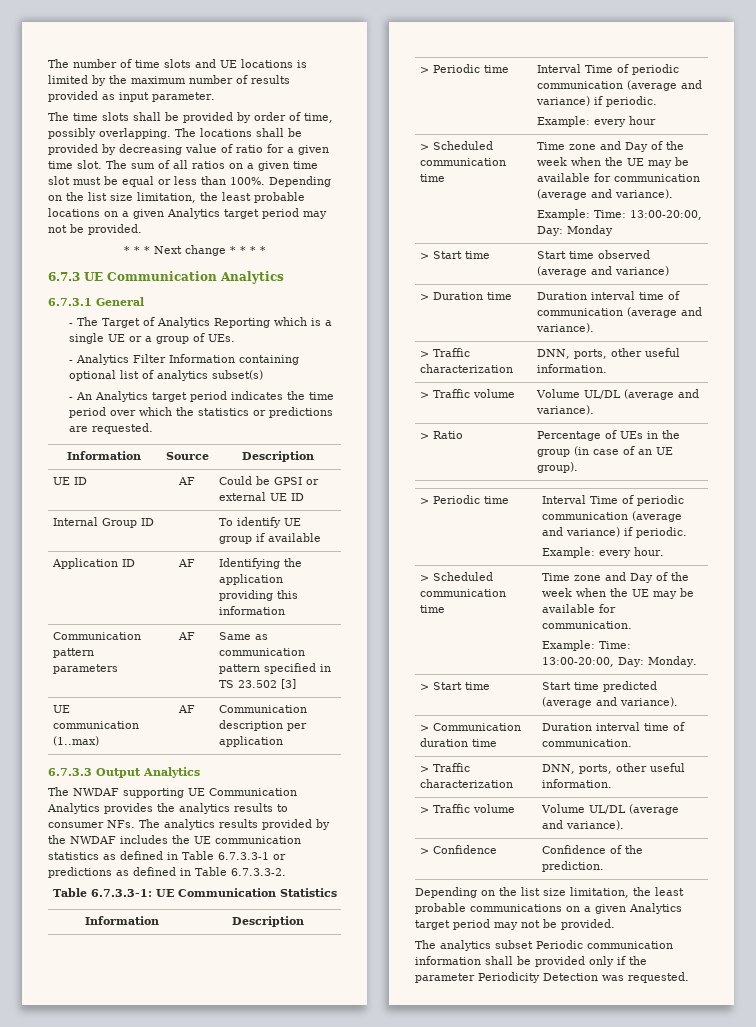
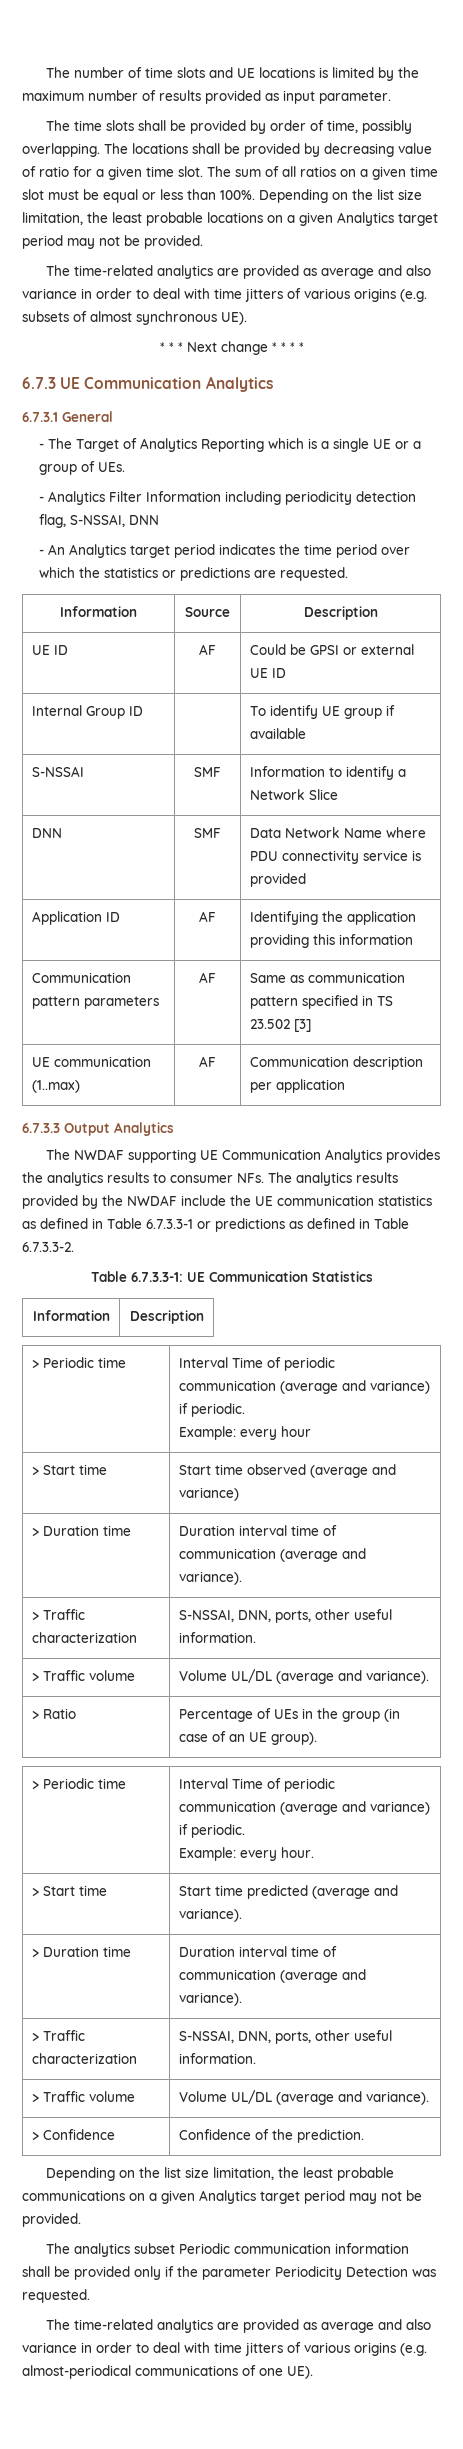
+ The time-related analytics are provided as average and also variance in order to deal with time jitters of various origins (e.g. subsets of almost synchronous UE).
- - Analytics Filter Information containing optional list of analytics subset(s)
+ - Analytics Filter Information including periodicity detection flag, S-NSSAI, DNN
+ S-NSSAI | SMF | Information to identify a Network Slice
+ DNN | SMF | Data Network Name where PDU connectivity service is provided
- The NWDAF supporting UE Communication Analytics provides the analytics results to consumer NFs. The analytics results provided by the NWDAF includes the UE communication statistics as defined in Table 6.7.3.3-1 or predictions as defined in Table 6.7.3.3-2.
+ The NWDAF supporting UE Communication Analytics provides the analytics results to consumer NFs. The analytics results provided by the NWDAF include the UE communication statistics as defined in Table 6.7.3.3-1 or predictions as defined in Table 6.7.3.3-2.
- > Scheduled communication time | Time zone and Day of the week when the UE may be available for communication (average and variance).
- Example: Time: 13:00-20:00, Day: Monday
  > Start time | Start time observed (average and variance)
  > Duration time | Duration interval time of communication (average and variance).
- > Traffic characterization | DNN, ports, other useful information.
+ > Traffic characterization | S-NSSAI, DNN, ports, other useful information.
- > Scheduled communication time | Time zone and Day of the week when the UE may be available for communication.
- Example: Time: 13:00-20:00, Day: Monday.
  > Start time | Start time predicted (average and variance).
- > Communication duration time | Duration interval time of communication.
- > Traffic characterization | DNN, ports, other useful information.
+ > Duration time | Duration interval time of communication (average and variance).
+ > Traffic characterization | S-NSSAI, DNN, ports, other useful information.
+ The time-related analytics are provided as average and also variance in order to deal with time jitters of various origins (e.g. almost-periodical communications of one UE).

